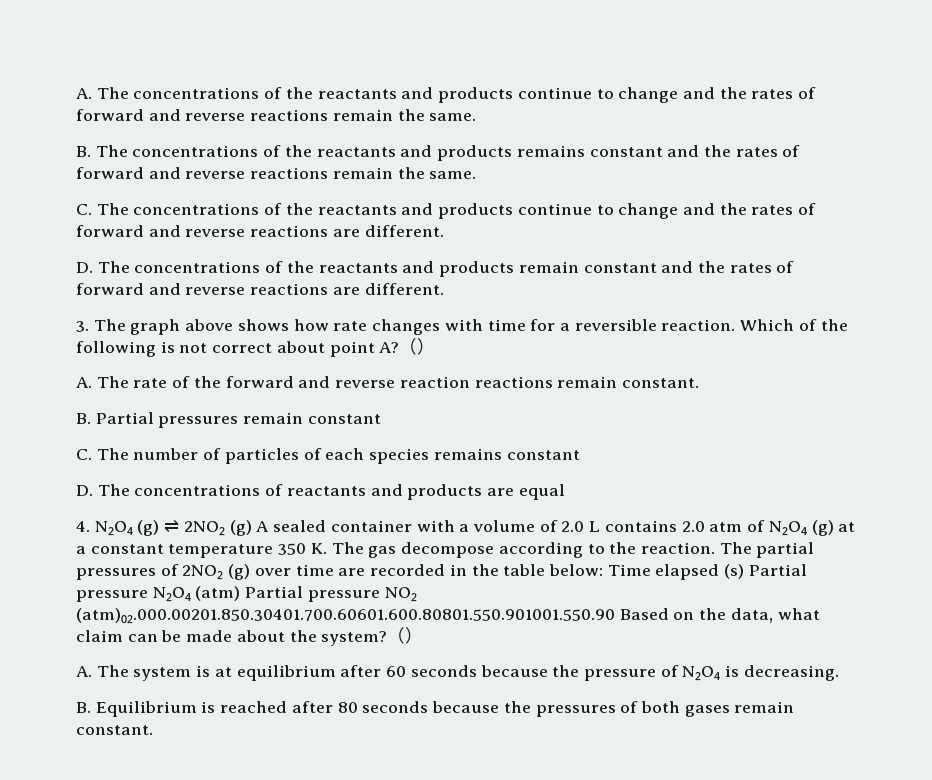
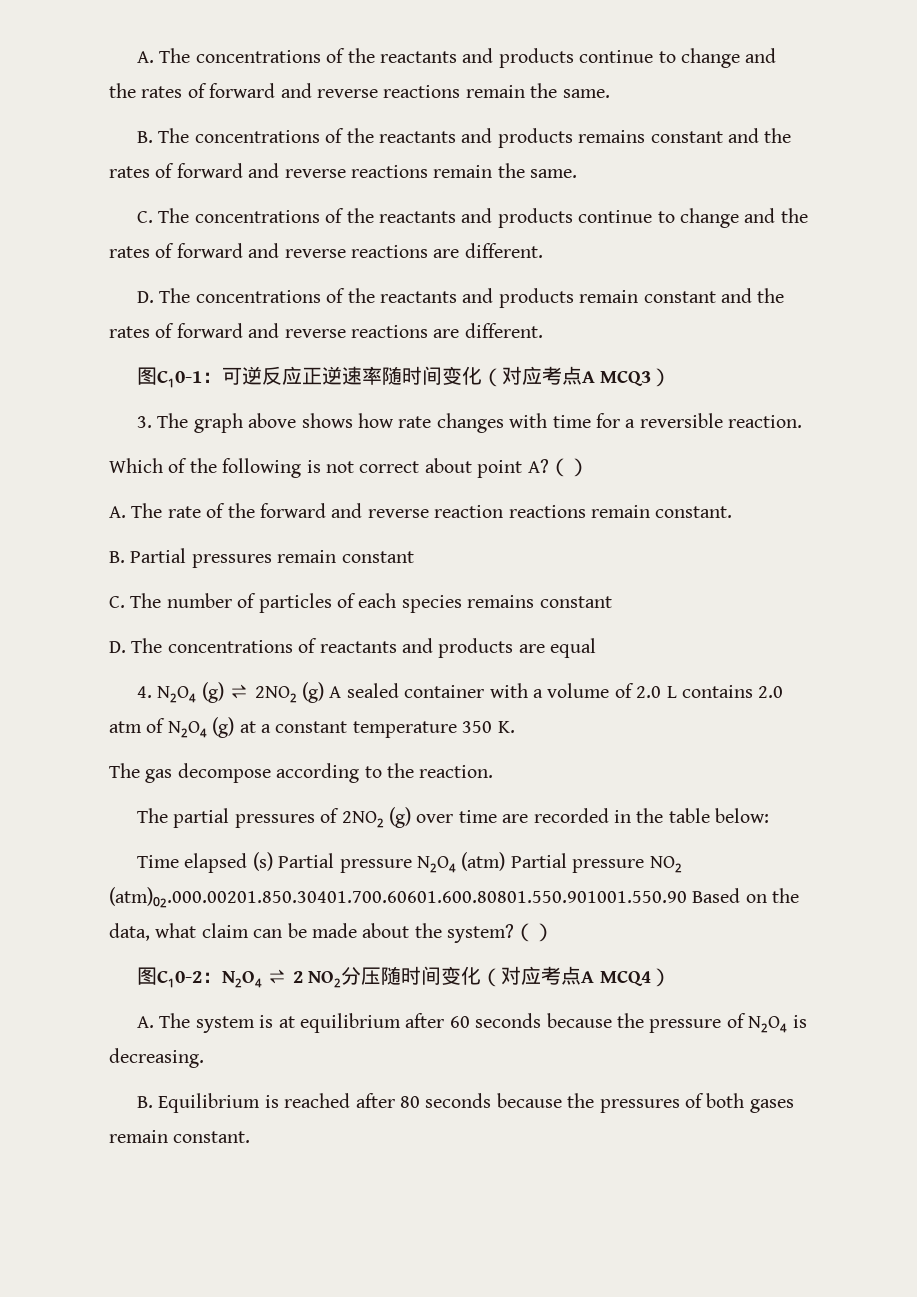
+ 图C₁0-1：可逆反应正逆速率随时间变化（对应考点A MCQ3）
- 3. The graph above shows how rate changes with time for a reversible reaction. Which of the following is not correct about point A?
+ 3. The graph above shows how rate changes with time for a reversible reaction.
+ Which of the following is not correct about point A?
- 4. N₂O₄ (g) ⇌ 2NO₂ (g) A sealed container with a volume of 2.0 L contains 2.0 atm of N₂O₄ (g) at a constant temperature 350 K. The gas decompose according to the reaction. The partial pressures of 2NO₂ (g) over time are recorded in the table below: Time elapsed (s) Partial pressure N₂O₄ (atm) Partial pressure NO₂ (atm)₀₂.000.00201.850.30401.700.60601.600.80801.550.901001.550.90 Based on the data, what claim can be made about the system?
+ 4. N₂O₄ (g) ⇌ 2NO₂ (g) A sealed container with a volume of 2.0 L contains 2.0 atm of N₂O₄ (g) at a constant temperature 350 K.
+ The gas decompose according to the reaction.
+ The partial pressures of 2NO₂ (g) over time are recorded in the table below:
+ Time elapsed (s) Partial pressure N₂O₄ (atm) Partial pressure NO₂ (atm)₀₂.000.00201.850.30401.700.60601.600.80801.550.901001.550.90 Based on the data, what claim can be made about the system?
+ 图C₁0-2：N₂O₄ ⇌ 2 NO₂分压随时间变化（对应考点A MCQ4）

